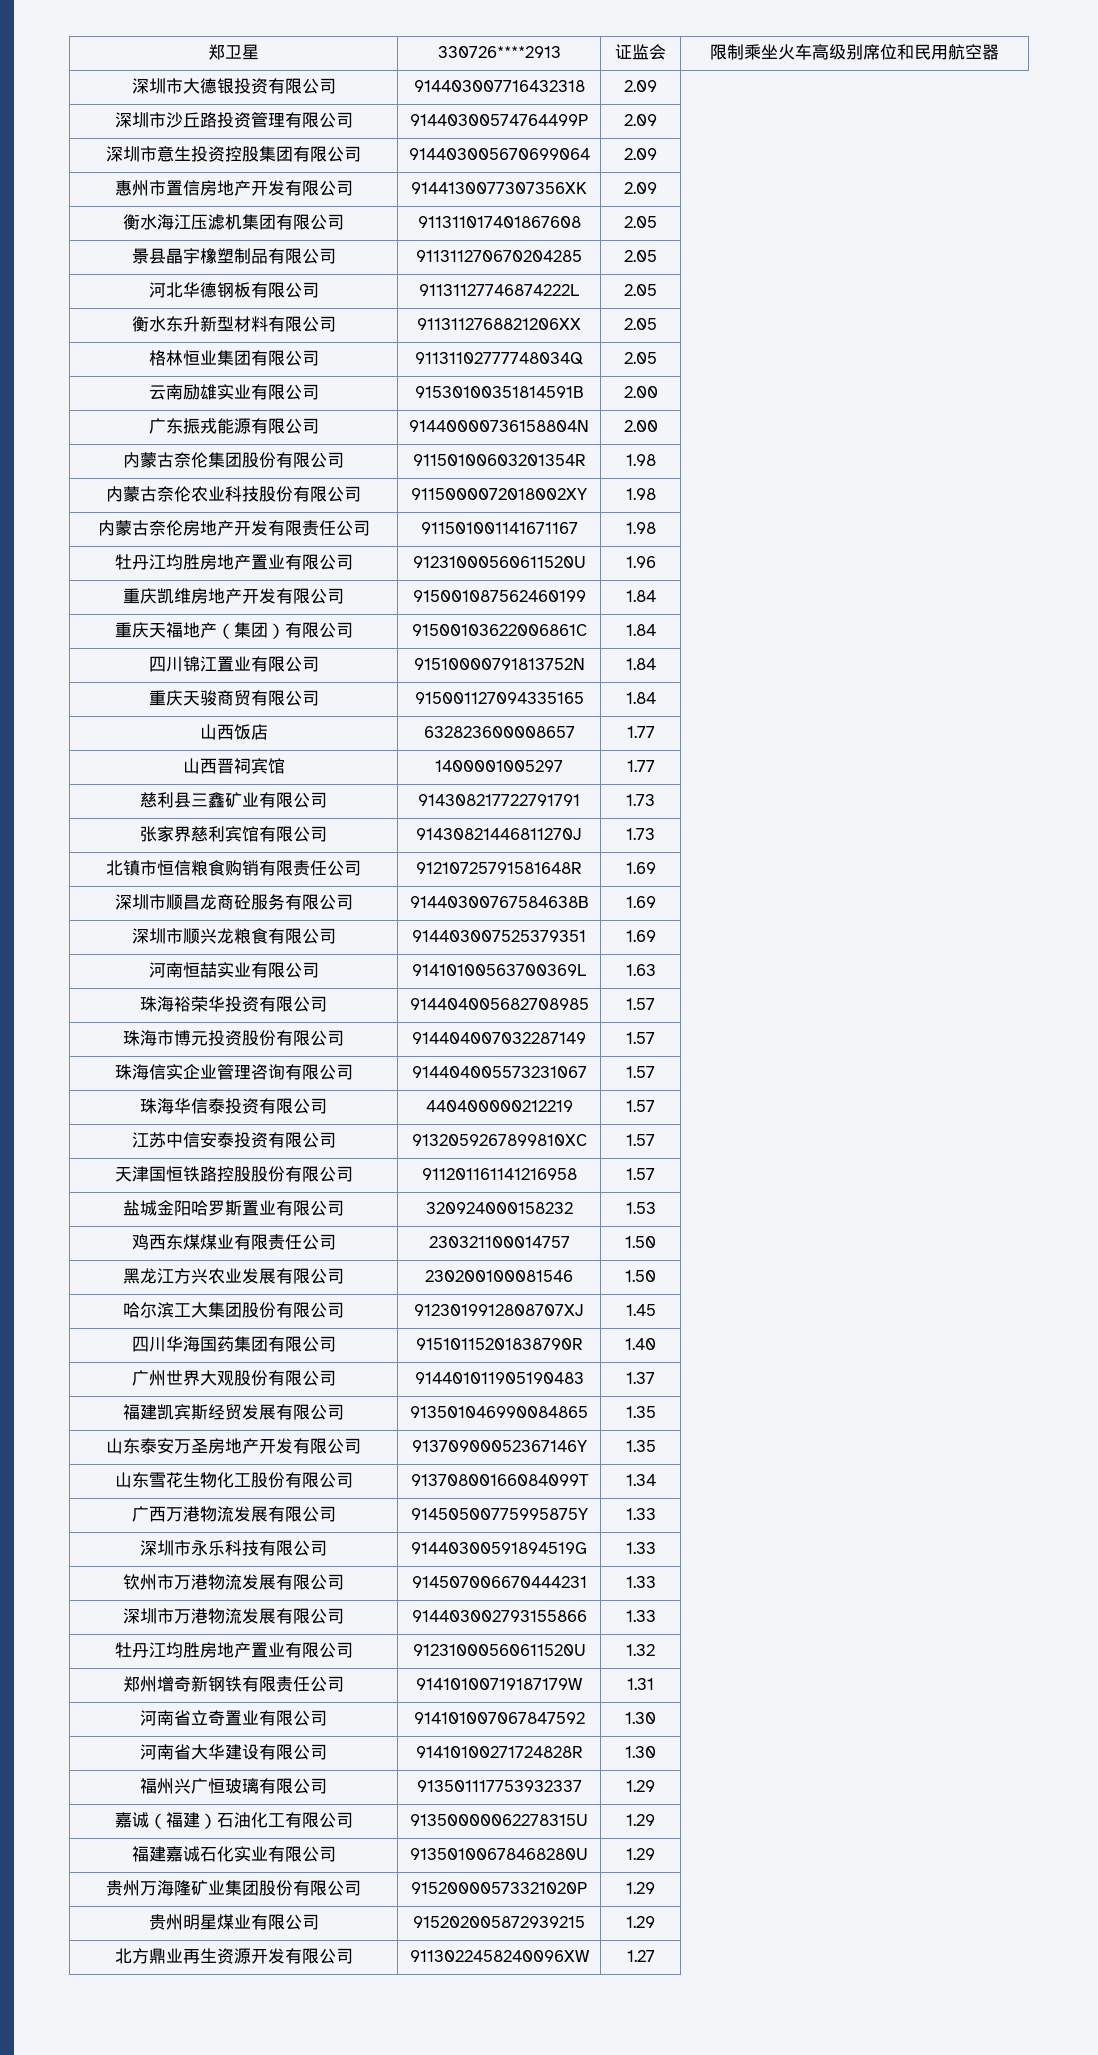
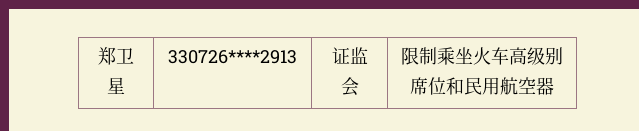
- 深圳市大德银投资有限公司 | 914403007716432318 | 2.09
- 深圳市沙丘路投资管理有限公司 | 91440300574764499P | 2.09
- 深圳市意生投资控股集团有限公司 | 914403005670699064 | 2.09
- 惠州市置信房地产开发有限公司 | 9144130077307356XK | 2.09
- 衡水海江压滤机集团有限公司 | 911311017401867608 | 2.05
- 景县晶宇橡塑制品有限公司 | 911311270670204285 | 2.05
- 河北华德钢板有限公司 | 91131127746874222L | 2.05
- 衡水东升新型材料有限公司 | 9113112768821206XX | 2.05
- 格林恒业集团有限公司 | 91131102777748034Q | 2.05
- 云南励雄实业有限公司 | 91530100351814591B | 2.00
- 广东振戎能源有限公司 | 91440000736158804N | 2.00
- 内蒙古奈伦集团股份有限公司 | 91150100603201354R | 1.98
- 内蒙古奈伦农业科技股份有限公司 | 9115000072018002XY | 1.98
- 内蒙古奈伦房地产开发有限责任公司 | 911501001141671167 | 1.98
- 牡丹江均胜房地产置业有限公司 | 91231000560611520U | 1.96
- 重庆凯维房地产开发有限公司 | 915001087562460199 | 1.84
- 重庆天福地产（集团）有限公司 | 91500103622006861C | 1.84
- 四川锦江置业有限公司 | 91510000791813752N | 1.84
- 重庆天骏商贸有限公司 | 915001127094335165 | 1.84
- 山西饭店 | 632823600008657 | 1.77
- 山西晋祠宾馆 | 1400001005297 | 1.77
- 慈利县三鑫矿业有限公司 | 914308217722791791 | 1.73
- 张家界慈利宾馆有限公司 | 91430821446811270J | 1.73
- 北镇市恒信粮食购销有限责任公司 | 91210725791581648R | 1.69
- 深圳市顺昌龙商砼服务有限公司 | 91440300767584638B | 1.69
- 深圳市顺兴龙粮食有限公司 | 914403007525379351 | 1.69
- 河南恒喆实业有限公司 | 91410100563700369L | 1.63
- 珠海裕荣华投资有限公司 | 914404005682708985 | 1.57
- 珠海市博元投资股份有限公司 | 914404007032287149 | 1.57
- 珠海信实企业管理咨询有限公司 | 914404005573231067 | 1.57
- 珠海华信泰投资有限公司 | 440400000212219 | 1.57
- 江苏中信安泰投资有限公司 | 9132059267899810XC | 1.57
- 天津国恒铁路控股股份有限公司 | 911201161141216958 | 1.57
- 盐城金阳哈罗斯置业有限公司 | 320924000158232 | 1.53
- 鸡西东煤煤业有限责任公司 | 230321100014757 | 1.50
- 黑龙江方兴农业发展有限公司 | 230200100081546 | 1.50
- 哈尔滨工大集团股份有限公司 | 9123019912808707XJ | 1.45
- 四川华海国药集团有限公司 | 91510115201838790R | 1.40
- 广州世界大观股份有限公司 | 914401011905190483 | 1.37
- 福建凯宾斯经贸发展有限公司 | 913501046990084865 | 1.35
- 山东泰安万圣房地产开发有限公司 | 91370900052367146Y | 1.35
- 山东雪花生物化工股份有限公司 | 91370800166084099T | 1.34
- 广西万港物流发展有限公司 | 91450500775995875Y | 1.33
- 深圳市永乐科技有限公司 | 91440300591894519G | 1.33
- 钦州市万港物流发展有限公司 | 914507006670444231 | 1.33
- 深圳市万港物流发展有限公司 | 914403002793155866 | 1.33
- 牡丹江均胜房地产置业有限公司 | 91231000560611520U | 1.32
- 郑州增奇新钢铁有限责任公司 | 91410100719187179W | 1.31
- 河南省立奇置业有限公司 | 914101007067847592 | 1.30
- 河南省大华建设有限公司 | 91410100271724828R | 1.30
- 福州兴广恒玻璃有限公司 | 913501117753932337 | 1.29
- 嘉诚（福建）石油化工有限公司 | 91350000062278315U | 1.29
- 福建嘉诚石化实业有限公司 | 91350100678468280U | 1.29
- 贵州万海隆矿业集团股份有限公司 | 91520000573321020P | 1.29
- 贵州明星煤业有限公司 | 915202005872939215 | 1.29
- 北方鼎业再生资源开发有限公司 | 9113022458240096XW | 1.27

